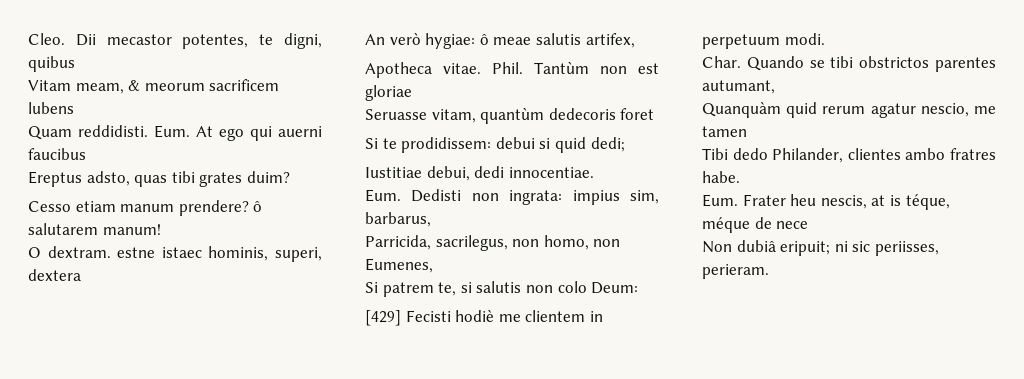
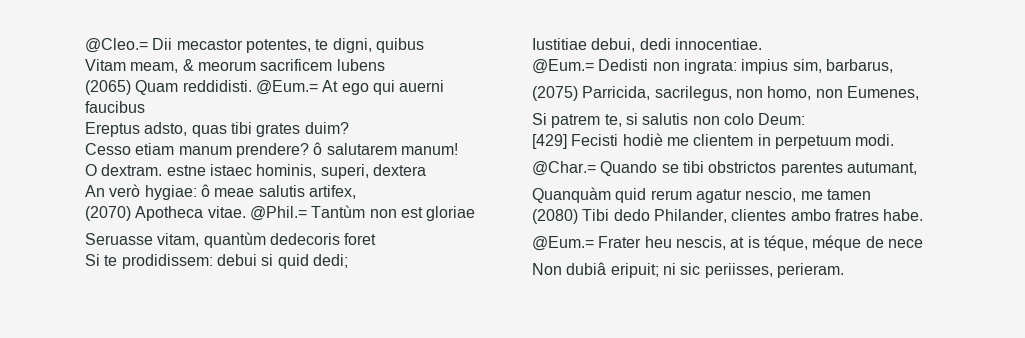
- Cleo. Dii mecastor potentes, te digni, quibus
+ @Cleo.= Dii mecastor potentes, te digni, quibus
- Quam reddidisti.
+ (2065) Quam reddidisti.
- Eum. At ego qui auerni faucibus
+ @Eum.= At ego qui auerni faucibus
- Apotheca vitae.
+ (2070) Apotheca vitae.
- Phil. Tantùm non est gloriae
+ @Phil.= Tantùm non est gloriae
- Eum. Dedisti non ingrata: impius sim, barbarus,
+ @Eum.= Dedisti non ingrata: impius sim, barbarus,
- Parricida, sacrilegus, non homo, non Eumenes,
+ (2075) Parricida, sacrilegus, non homo, non Eumenes,
- Char. Quando se tibi obstrictos parentes autumant,
+ @Char.= Quando se tibi obstrictos parentes autumant,
- Tibi dedo Philander, clientes ambo fratres habe.
+ (2080) Tibi dedo Philander, clientes ambo fratres habe.
- Eum. Frater heu nescis, at is téque, méque de nece
+ @Eum.= Frater heu nescis, at is téque, méque de nece

